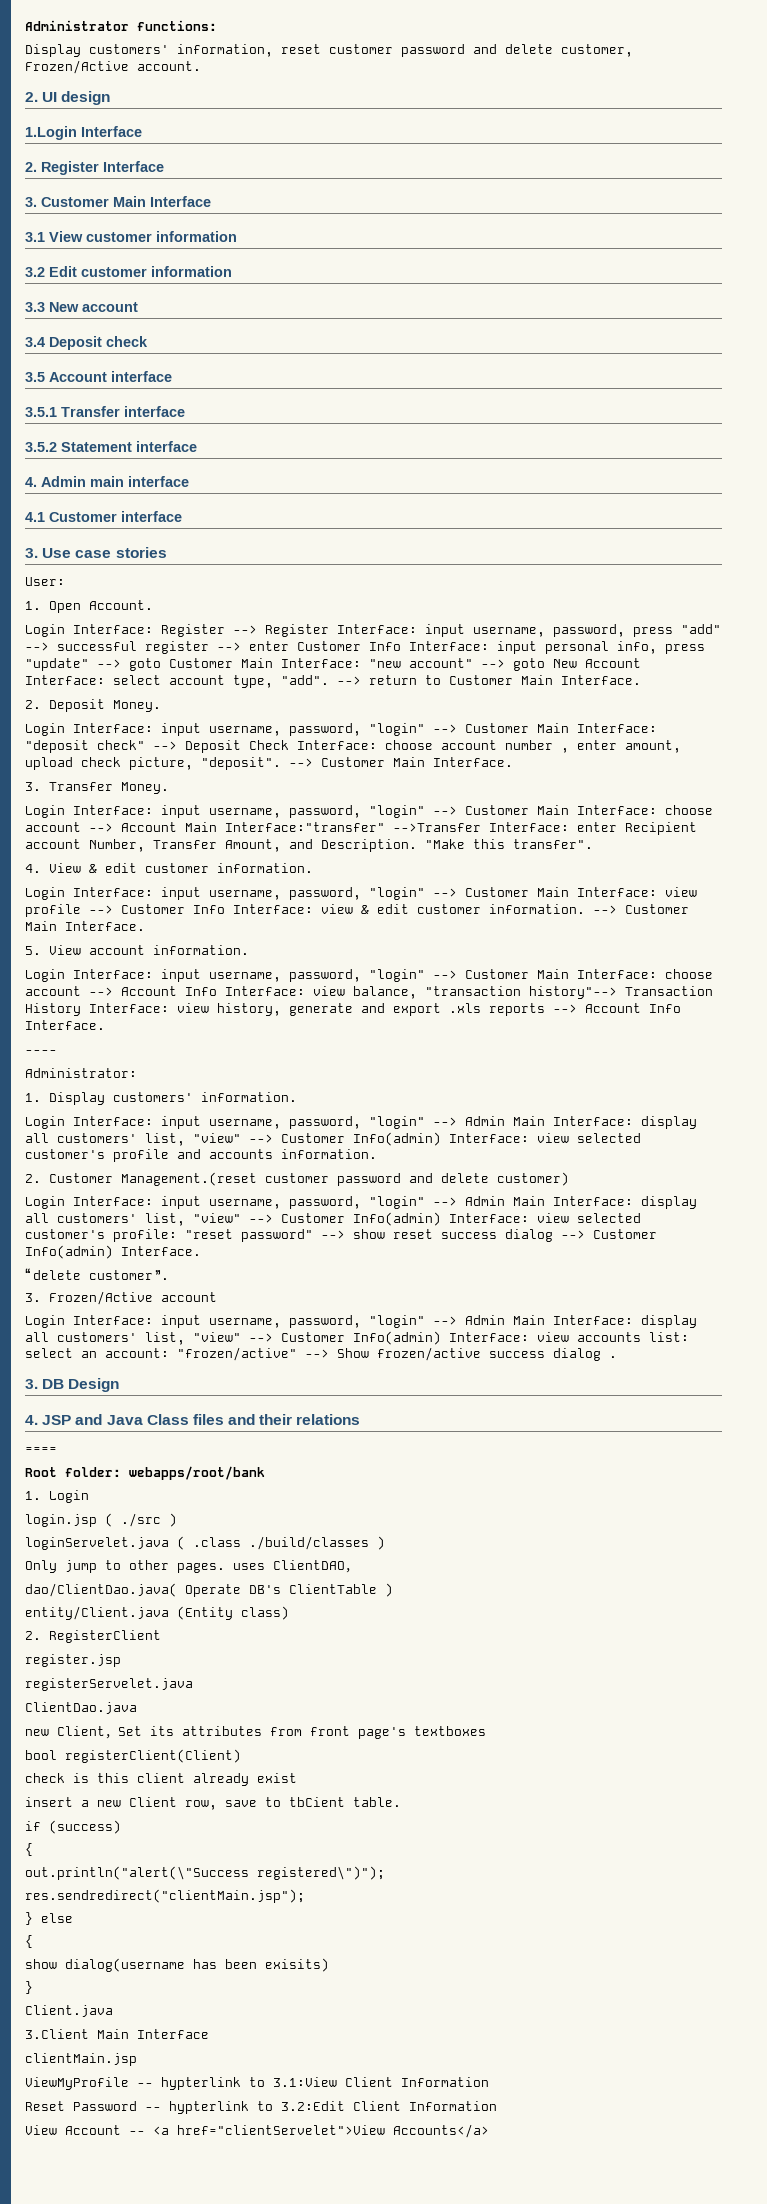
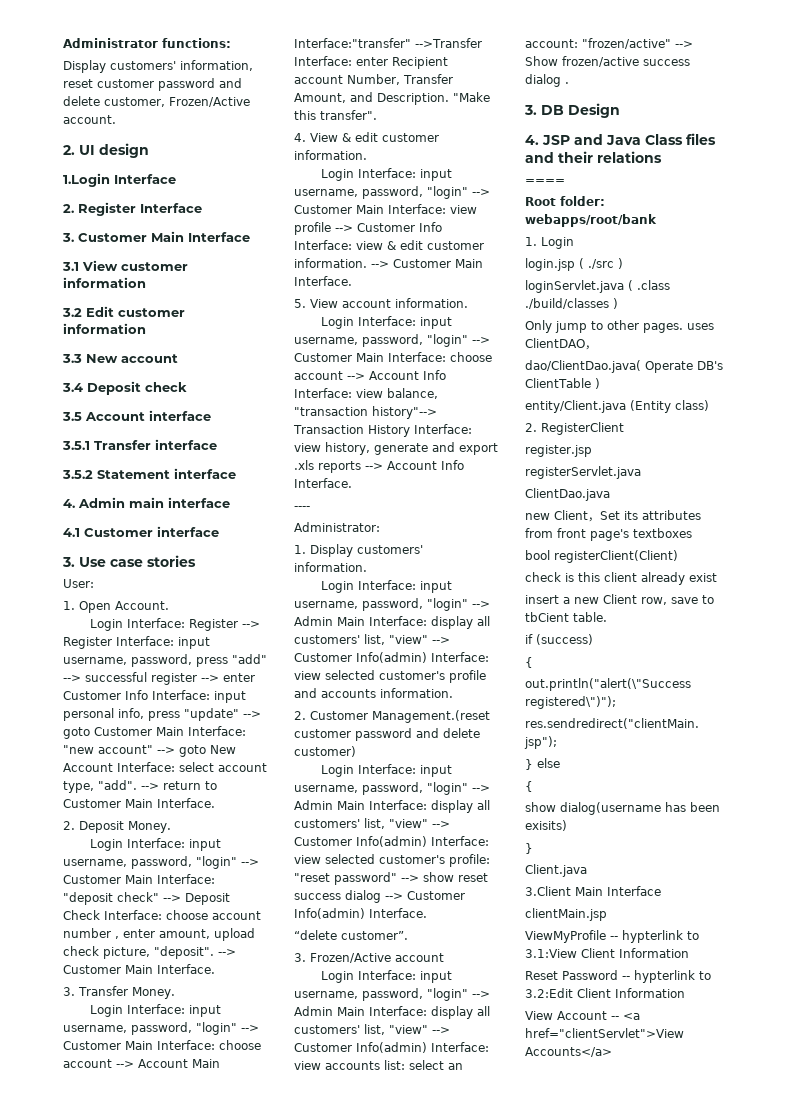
- loginServelet.java ( .class ./build/classes )
+ loginServlet.java ( .class ./build/classes )
- registerServelet.java
+ registerServlet.java
- View Account -- <a href="clientServelet">View Accounts</a>
+ View Account -- <a href="clientServlet">View Accounts</a>

